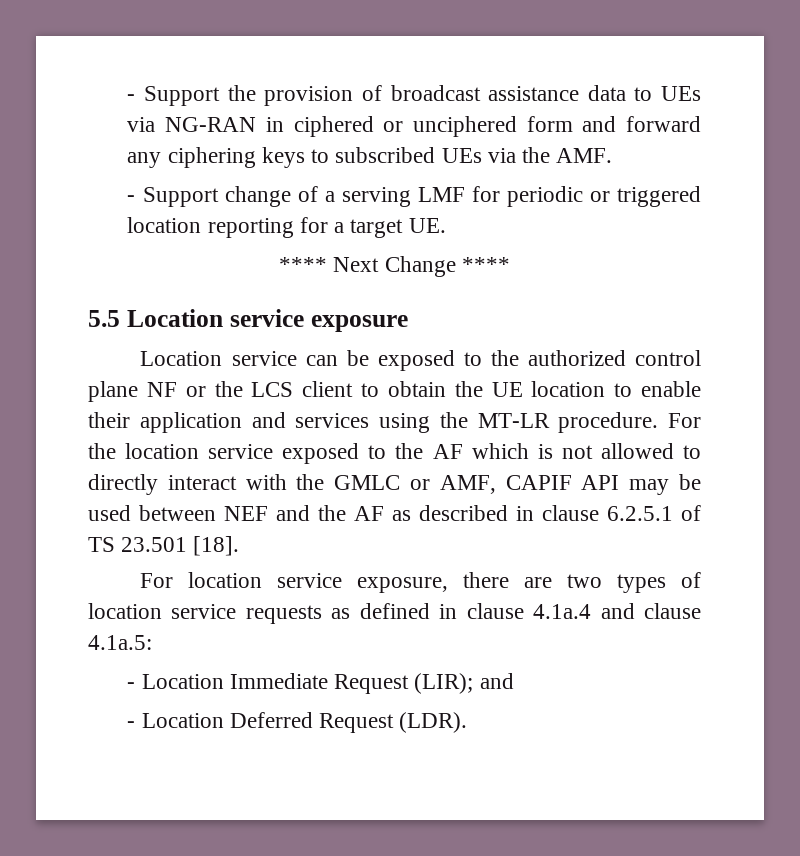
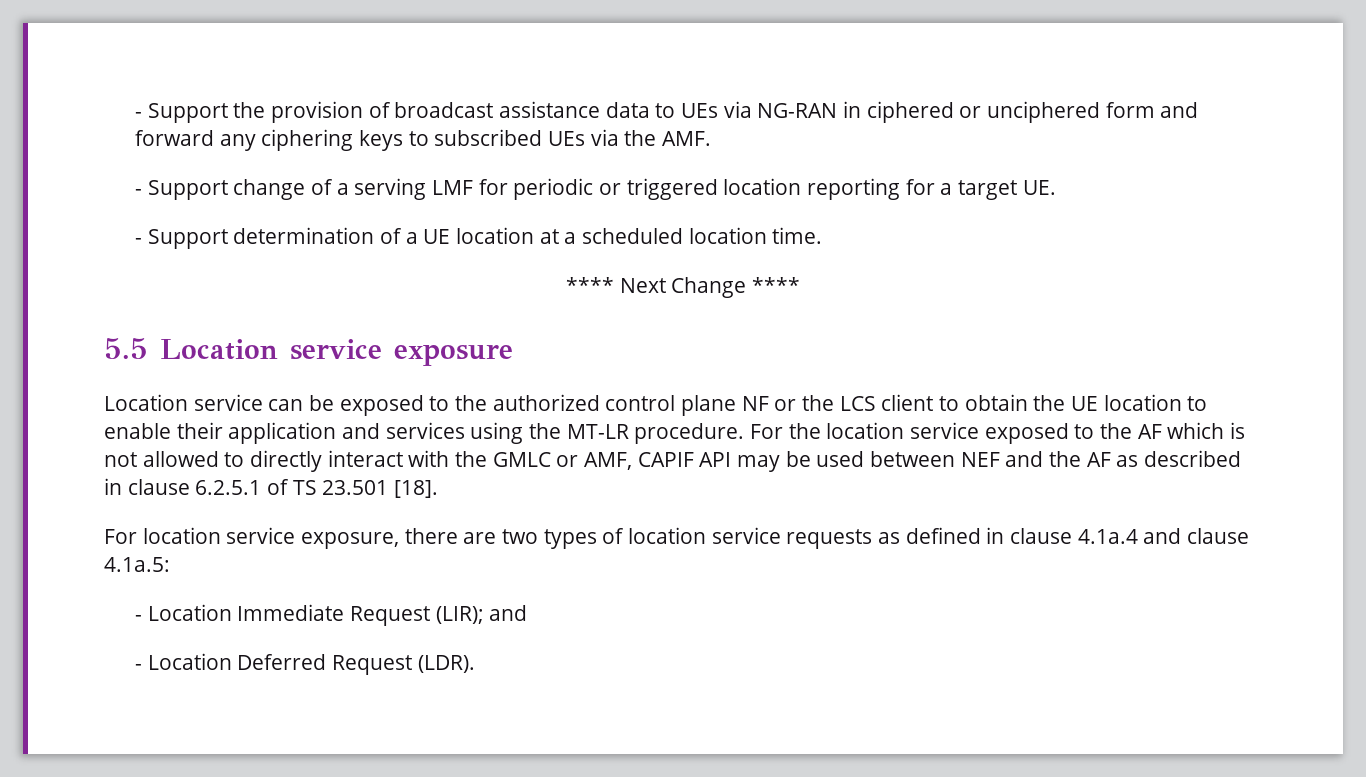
+ - Support determination of a UE location at a scheduled location time.

